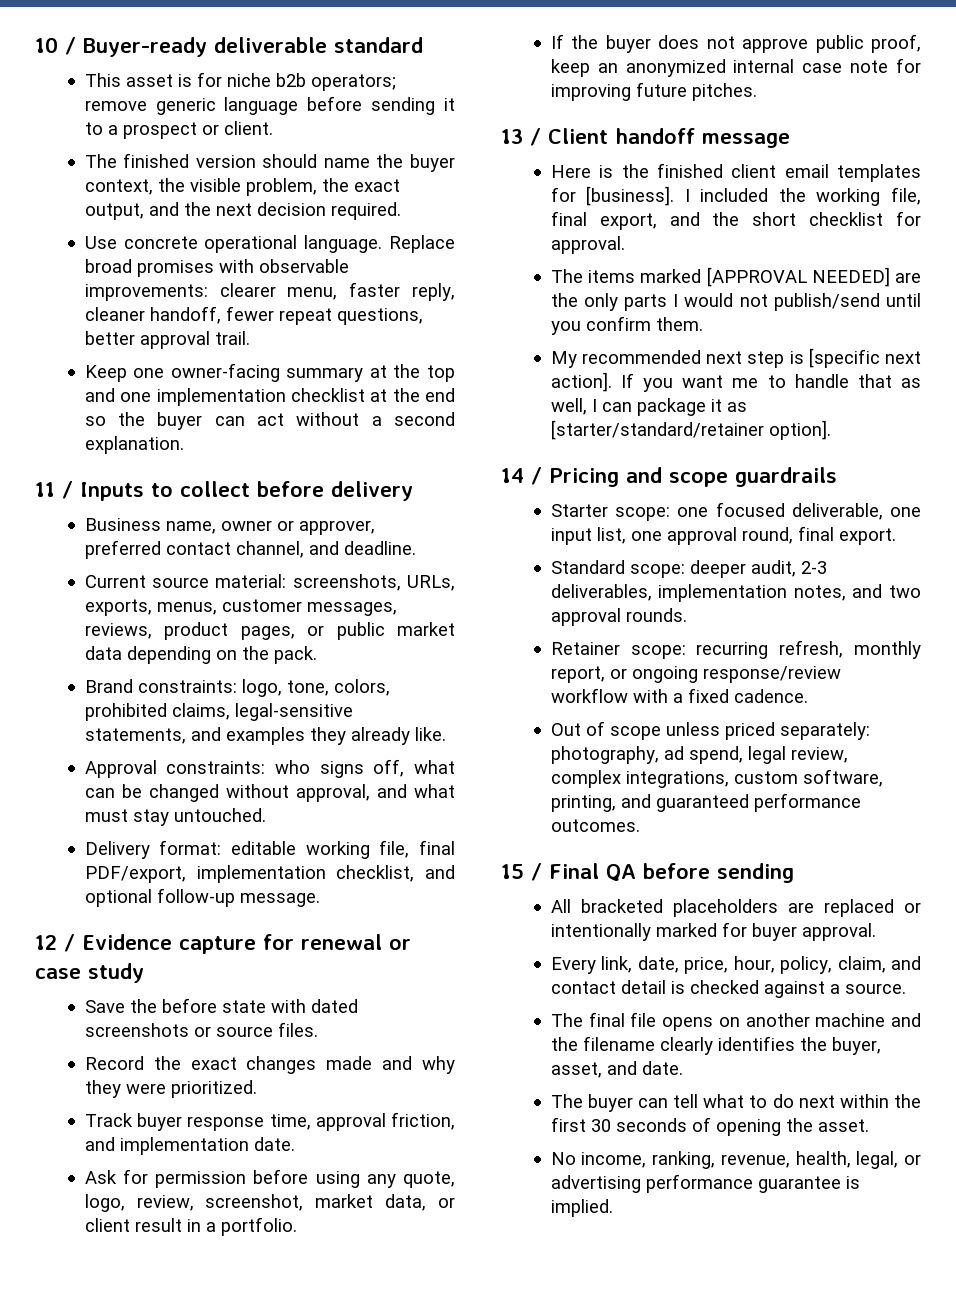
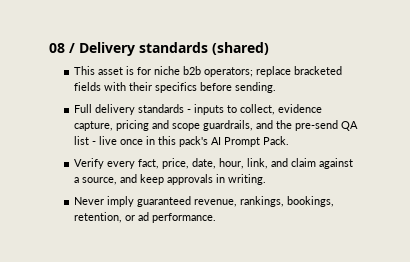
- 10 / Buyer-ready deliverable standard
+ 08 / Delivery standards (shared)
- This asset is for niche b2b operators; remove generic language before sending it to a prospect or client.
- The finished version should name the buyer context, the visible problem, the exact output, and the next decision required.
- Use concrete operational language. Replace broad promises with observable improvements: clearer menu, faster reply, cleaner handoff, fewer repeat questions, better approval trail.
- Keep one owner-facing summary at the top and one implementation checklist at the end so the buyer can act without a second explanation.
- 11 / Inputs to collect before delivery
- Business name, owner or approver, preferred contact channel, and deadline.
- Current source material: screenshots, URLs, exports, menus, customer messages, reviews, product pages, or public market data depending on the pack.
- Brand constraints: logo, tone, colors, prohibited claims, legal-sensitive statements, and examples they already like.
- Approval constraints: who signs off, what can be changed without approval, and what must stay untouched.
- Delivery format: editable working file, final PDF/export, implementation checklist, and optional follow-up message.
- 12 / Evidence capture for renewal or case study
- Save the before state with dated screenshots or source files.
- Record the exact changes made and why they were prioritized.
- Track buyer response time, approval friction, and implementation date.
- Ask for permission before using any quote, logo, review, screenshot, market data, or client result in a portfolio.
- If the buyer does not approve public proof, keep an anonymized internal case note for improving future pitches.
- 13 / Client handoff message
- Here is the finished client email templates for [business]. I included the working file, final export, and the short checklist for approval.
- The items marked [APPROVAL NEEDED] are the only parts I would not publish/send until you confirm them.
- My recommended next step is [specific next action]. If you want me to handle that as well, I can package it as [starter/standard/retainer option].
- 14 / Pricing and scope guardrails
- Starter scope: one focused deliverable, one input list, one approval round, final export.
- Standard scope: deeper audit, 2-3 deliverables, implementation notes, and two approval rounds.
- Retainer scope: recurring refresh, monthly report, or ongoing response/review workflow with a fixed cadence.
- Out of scope unless priced separately: photography, ad spend, legal review, complex integrations, custom software, printing, and guaranteed performance outcomes.
- 15 / Final QA before sending
- All bracketed placeholders are replaced or intentionally marked for buyer approval.
- Every link, date, price, hour, policy, claim, and contact detail is checked against a source.
- The final file opens on another machine and the filename clearly identifies the buyer, asset, and date.
- The buyer can tell what to do next within the first 30 seconds of opening the asset.
- No income, ranking, revenue, health, legal, or advertising performance guarantee is implied.
+ This asset is for niche b2b operators; replace bracketed fields with their specifics before sending.
+ Full delivery standards - inputs to collect, evidence capture, pricing and scope guardrails, and the pre-send QA list - live once in this pack's AI Prompt Pack.
+ Verify every fact, price, date, hour, link, and claim against a source, and keep approvals in writing.
+ Never imply guaranteed revenue, rankings, bookings, retention, or ad performance.

